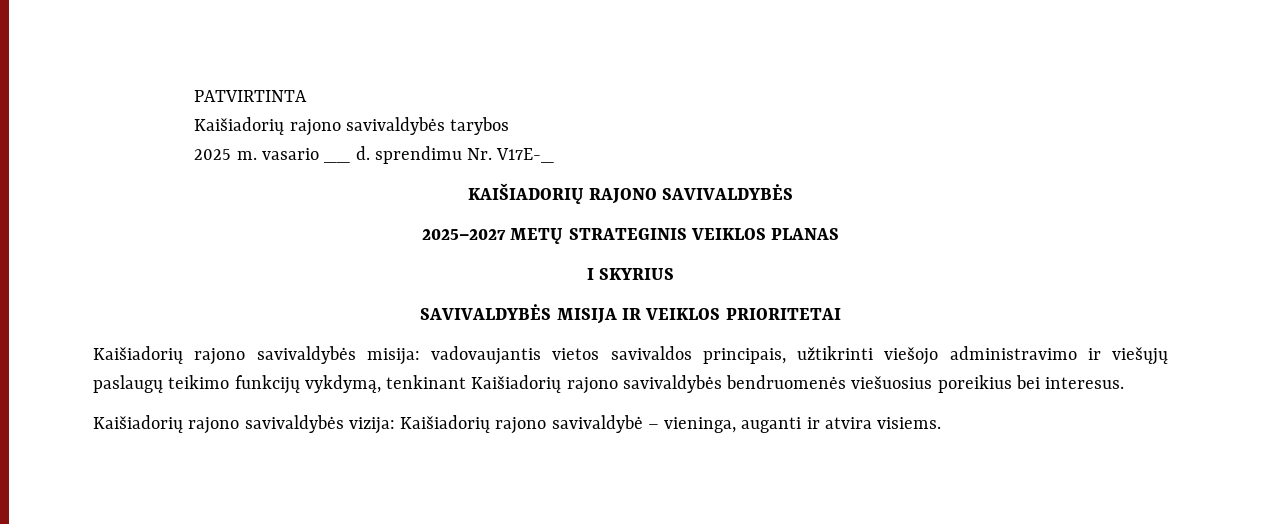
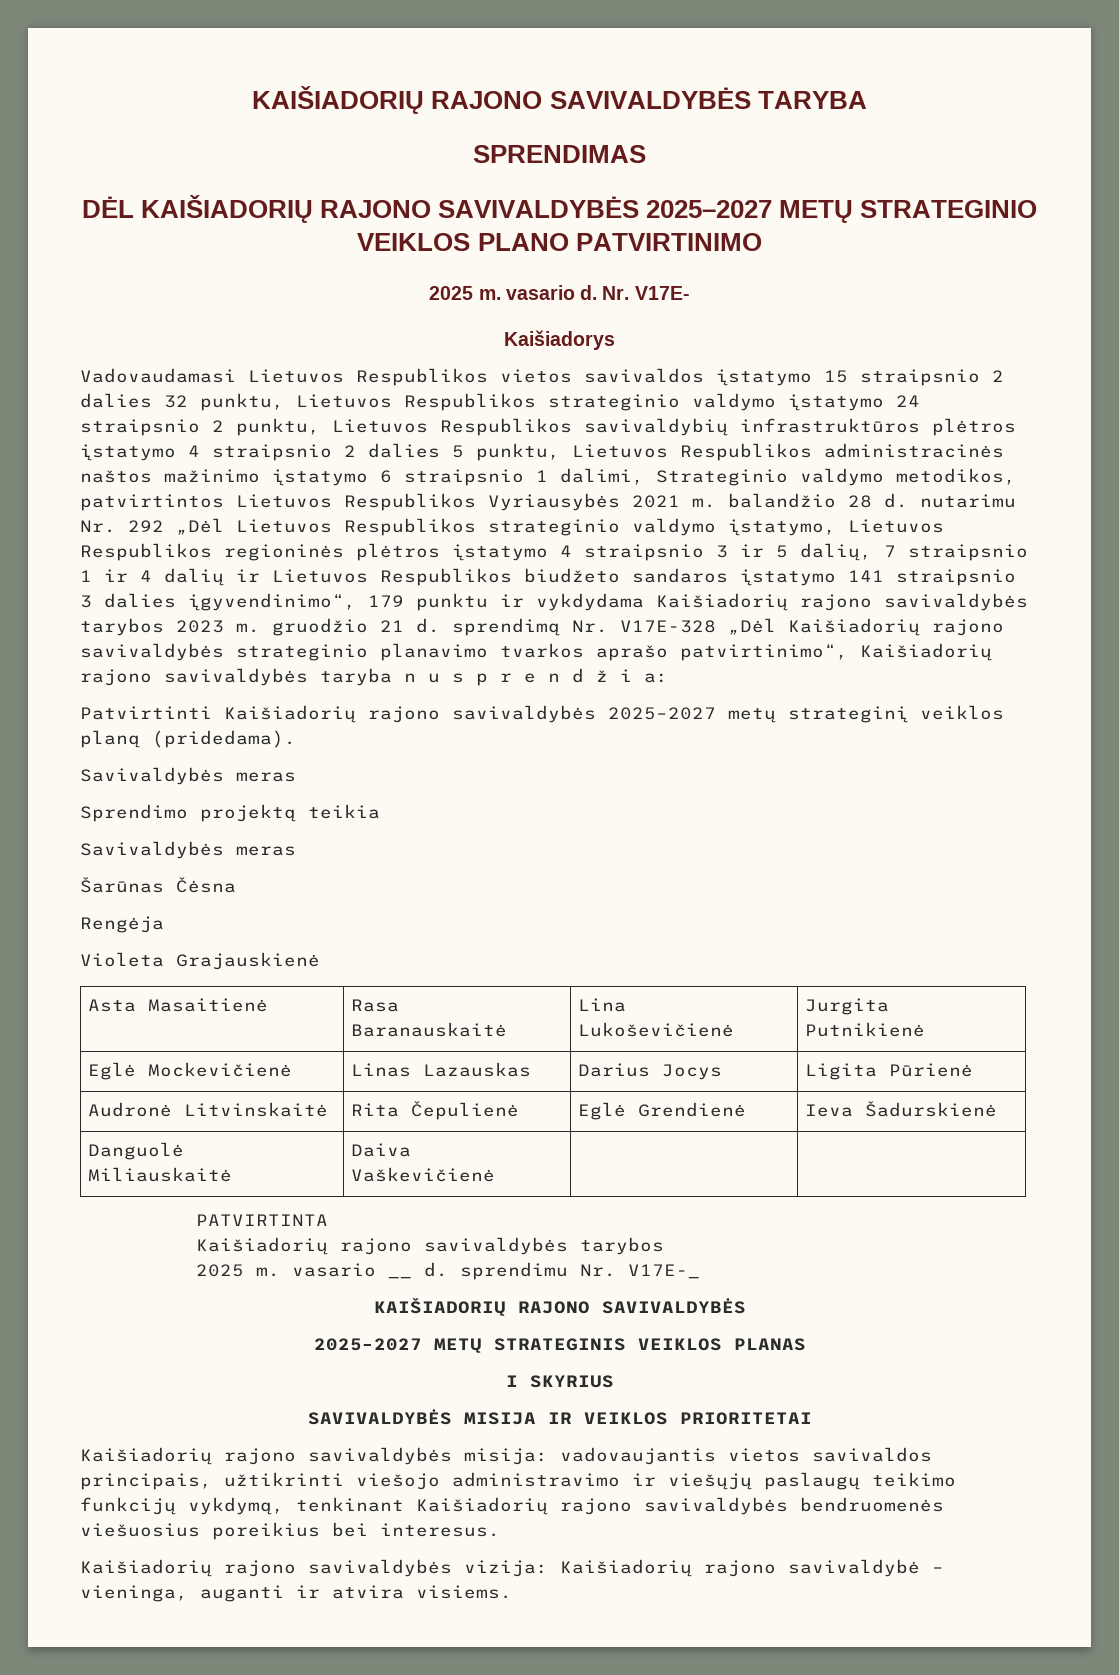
+ KAIŠIADORIŲ RAJONO SAVIVALDYBĖS TARYBA
+ SPRENDIMAS
+ DĖL KAIŠIADORIŲ RAJONO SAVIVALDYBĖS 2025–2027 METŲ STRATEGINIO VEIKLOS PLANO PATVIRTINIMO
+ 2025 m. vasario d. Nr. V17E-
+ Kaišiadorys
+ Vadovaudamasi Lietuvos Respublikos vietos savivaldos įstatymo 15 straipsnio 2 dalies 32 punktu, Lietuvos Respublikos strateginio valdymo įstatymo 24 straipsnio 2 punktu, Lietuvos Respublikos savivaldybių infrastruktūros plėtros įstatymo 4 straipsnio 2 dalies 5 punktu, Lietuvos Respublikos administracinės naštos mažinimo įstatymo 6 straipsnio 1 dalimi, Strateginio valdymo metodikos, patvirtintos Lietuvos Respublikos Vyriausybės 2021 m. balandžio 28 d. nutarimu Nr. 292 „Dėl Lietuvos Respublikos strateginio valdymo įstatymo, Lietuvos Respublikos regioninės plėtros įstatymo 4 straipsnio 3 ir 5 dalių, 7 straipsnio 1 ir 4 dalių ir Lietuvos Respublikos biudžeto sandaros įstatymo 141 straipsnio 3 dalies įgyvendinimo“, 179 punktu ir vykdydama Kaišiadorių rajono savivaldybės tarybos 2023 m. gruodžio 21 d. sprendimą Nr. V17E-328 „Dėl Kaišiadorių rajono savivaldybės strateginio planavimo tvarkos aprašo patvirtinimo“, Kaišiadorių rajono savivaldybės taryba n u s p r e n d ž i a:
+ Patvirtinti Kaišiadorių rajono savivaldybės 2025–2027 metų strateginį veiklos planą (pridedama).
+ Savivaldybės meras
+ Sprendimo projektą teikia
+ Savivaldybės meras
+ Šarūnas Čėsna
+ Rengėja
+ Violeta Grajauskienė
+ Asta Masaitienė | Rasa Baranauskaitė | Lina Lukoševičienė | Jurgita Putnikienė
+ Eglė Mockevičienė | Linas Lazauskas | Darius Jocys | Ligita Pūrienė
+ Audronė Litvinskaitė | Rita Čepulienė | Eglė Grendienė | Ieva Šadurskienė
+ Danguolė Miliauskaitė | Daiva Vaškevičienė | |

